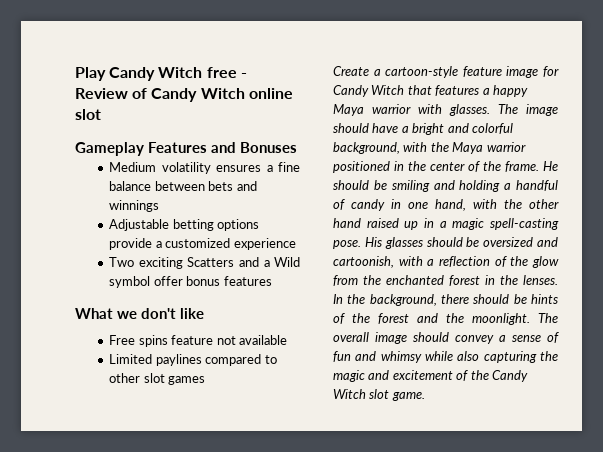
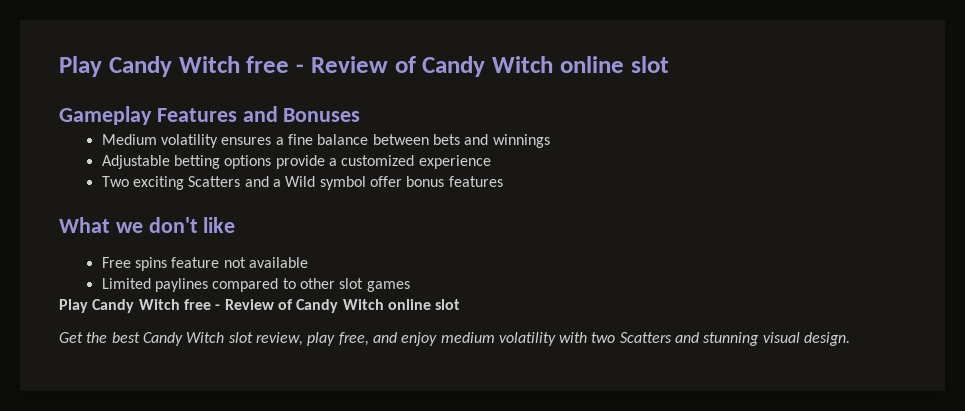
  Limited paylines compared to other slot games
- Create a cartoon-style feature image for Candy Witch that features a happy Maya warrior with glasses. The image should have a bright and colorful background, with the Maya warrior positioned in the center of the frame. He should be smiling and holding a handful of candy in one hand, with the other hand raised up in a magic spell-casting pose. His glasses should be oversized and cartoonish, with a reflection of the glow from the enchanted forest in the lenses. In the background, there should be hints of the forest and the moonlight. The overall image should convey a sense of fun and whimsy while also capturing the magic and excitement of the Candy Witch slot game.
+ Play Candy Witch free - Review of Candy Witch online slot
+ Get the best Candy Witch slot review, play free, and enjoy medium volatility with two Scatters and stunning visual design.

